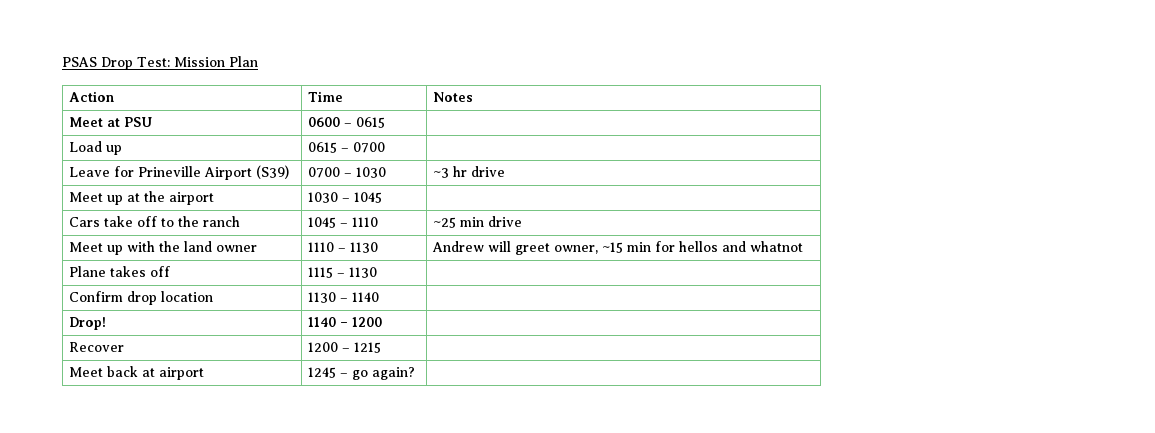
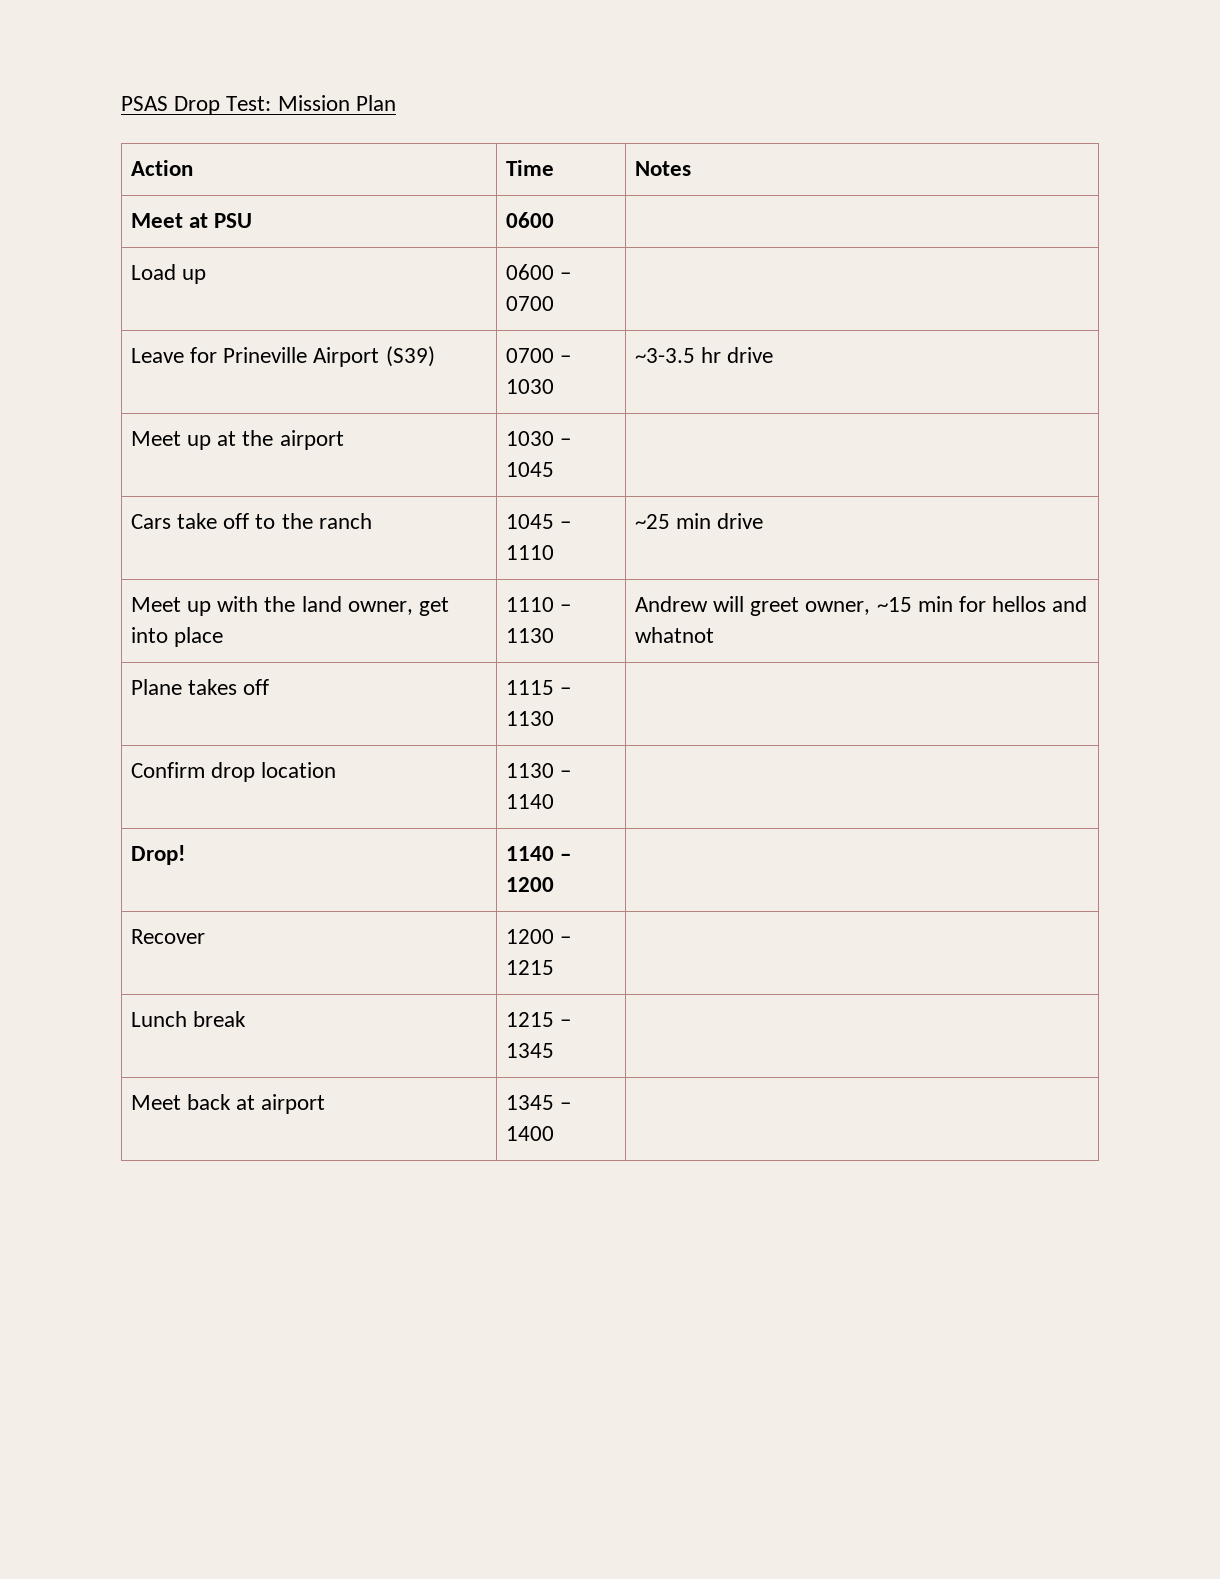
- Meet at PSU | 0600 – 0615 |
+ Meet at PSU | 0600 |
- Load up | 0615 – 0700 |
+ Load up | 0600 – 0700 |
- Leave for Prineville Airport (S39) | 0700 – 1030 | ~3 hr drive
+ Leave for Prineville Airport (S39) | 0700 – 1030 | ~3-3.5 hr drive
- Meet up with the land owner | 1110 – 1130 | Andrew will greet owner, ~15 min for hellos and whatnot
+ Meet up with the land owner, get into place | 1110 – 1130 | Andrew will greet owner, ~15 min for hellos and whatnot
+ Lunch break | 1215 – 1345 |
- Meet back at airport | 1245 – go again? |
+ Meet back at airport | 1345 – 1400 |

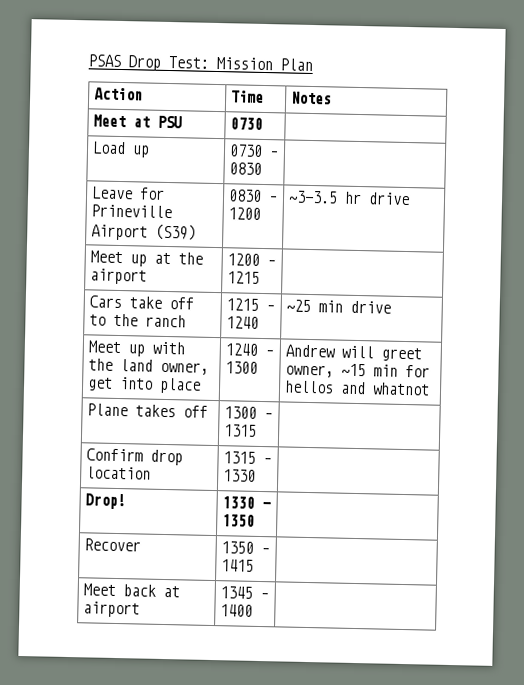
- Meet at PSU | 0600 |
+ Meet at PSU | 0730 |
- Load up | 0600 – 0700 |
+ Load up | 0730 – 0830 |
- Leave for Prineville Airport (S39) | 0700 – 1030 | ~3-3.5 hr drive
+ Leave for Prineville Airport (S39) | 0830 – 1200 | ~3-3.5 hr drive
- Meet up at the airport | 1030 – 1045 |
+ Meet up at the airport | 1200 – 1215 |
- Cars take off to the ranch | 1045 – 1110 | ~25 min drive
+ Cars take off to the ranch | 1215 – 1240 | ~25 min drive
- Meet up with the land owner, get into place | 1110 – 1130 | Andrew will greet owner, ~15 min for hellos and whatnot
+ Meet up with the land owner, get into place | 1240 – 1300 | Andrew will greet owner, ~15 min for hellos and whatnot
- Plane takes off | 1115 – 1130 |
+ Plane takes off | 1300 – 1315 |
- Confirm drop location | 1130 – 1140 |
- Drop! | 1140 – 1200 |
- Recover | 1200 – 1215 |
- Lunch break | 1215 – 1345 |
+ Confirm drop location | 1315 – 1330 |
+ Drop! | 1330 – 1350 |
+ Recover | 1350 – 1415 |

